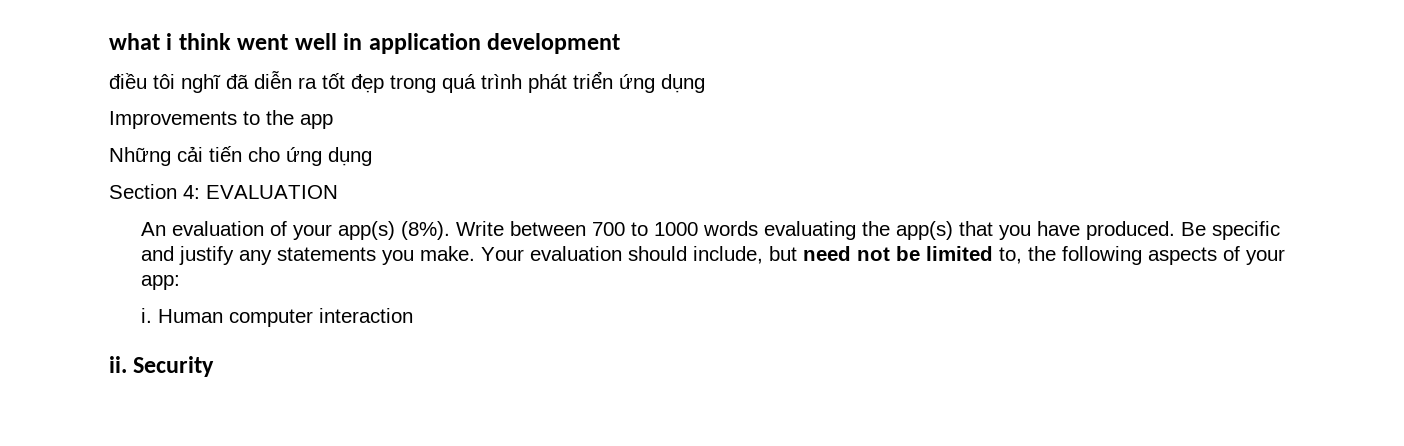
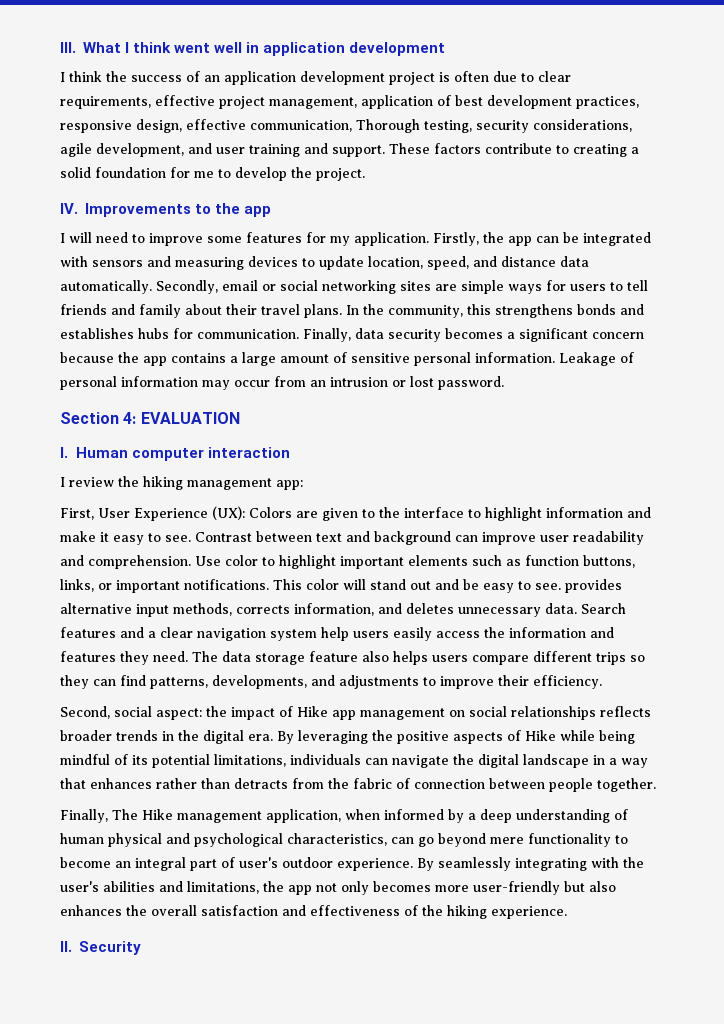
- what i think went well in application development
+ III. What I think went well in application development
- điều tôi nghĩ đã diễn ra tốt đẹp trong quá trình phát triển ứng dụng
- Improvements to the app
- Những cải tiến cho ứng dụng
+ I think the success of an application development project is often due to clear requirements, effective project management, application of best development practices, responsive design, effective communication, Thorough testing, security considerations, agile development, and user training and support. These factors contribute to creating a solid foundation for me to develop the project.
+ IV. Improvements to the app
+ I will need to improve some features for my application. Firstly, the app can be integrated with sensors and measuring devices to update location, speed, and distance data automatically. Secondly, email or social networking sites are simple ways for users to tell friends and family about their travel plans. In the community, this strengthens bonds and establishes hubs for communication. Finally, data security becomes a significant concern because the app contains a large amount of sensitive personal information. Leakage of personal information may occur from an intrusion or lost password.
  Section 4: EVALUATION
- An evaluation of your app(s) (8%). Write between 700 to 1000 words evaluating the app(s) that you have produced. Be specific and justify any statements you make. Your evaluation should include, but need not be limited to, the following aspects of your app:
- i. Human computer interaction
- ii. Security
+ I. Human computer interaction
+ I review the hiking management app:
+ First, User Experience (UX): Colors are given to the interface to highlight information and make it easy to see. Contrast between text and background can improve user readability and comprehension. Use color to highlight important elements such as function buttons, links, or important notifications. This color will stand out and be easy to see. provides alternative input methods, corrects information, and deletes unnecessary data. Search features and a clear navigation system help users easily access the information and features they need. The data storage feature also helps users compare different trips so they can find patterns, developments, and adjustments to improve their efficiency.
+ Second, social aspect: the impact of Hike app management on social relationships reflects broader trends in the digital era. By leveraging the positive aspects of Hike while being mindful of its potential limitations, individuals can navigate the digital landscape in a way that enhances rather than detracts from the fabric of connection between people together.
+ Finally, The Hike management application, when informed by a deep understanding of human physical and psychological characteristics, can go beyond mere functionality to become an integral part of user's outdoor experience. By seamlessly integrating with the user's abilities and limitations, the app not only becomes more user-friendly but also enhances the overall satisfaction and effectiveness of the hiking experience.
+ II. Security

